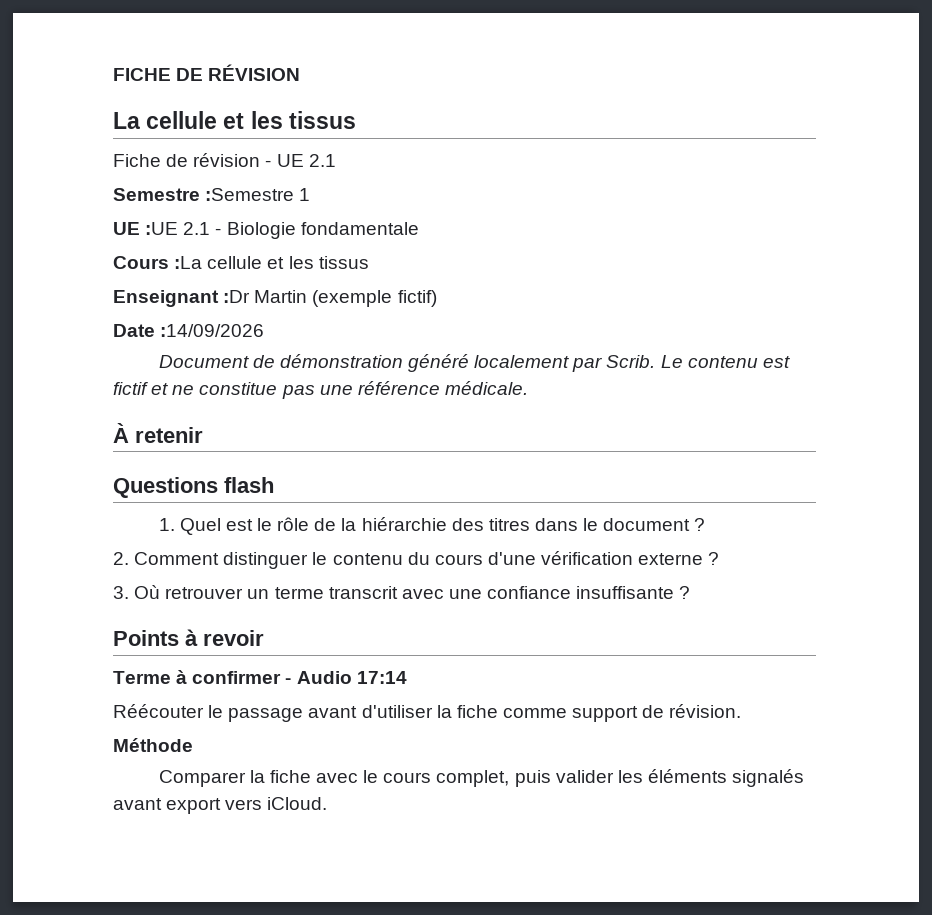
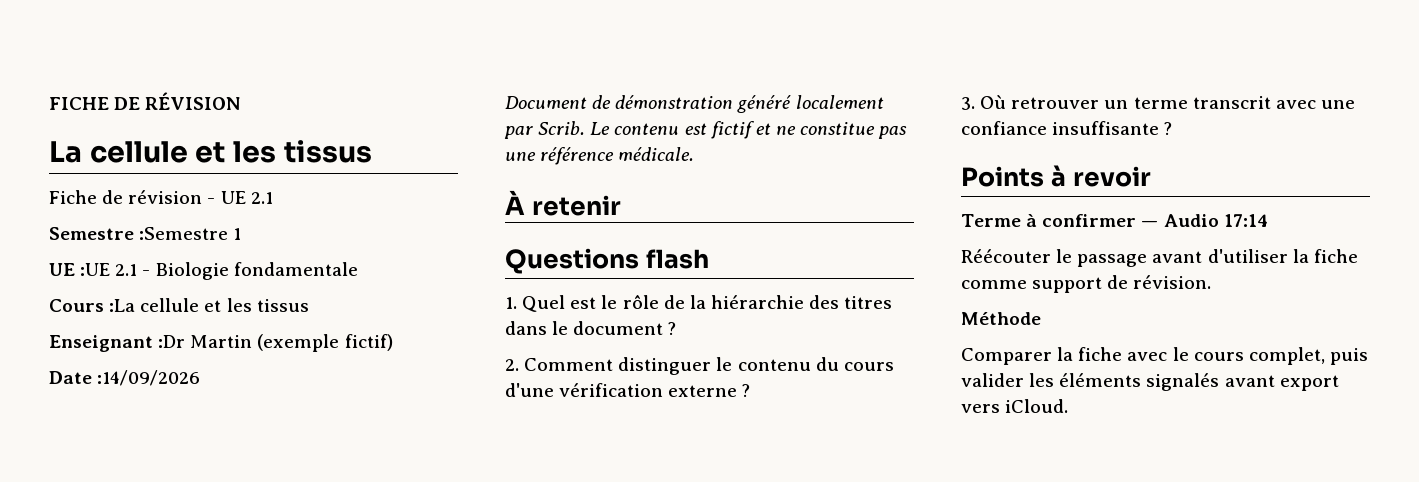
- Terme à confirmer - Audio 17:14
+ Terme à confirmer — Audio 17:14

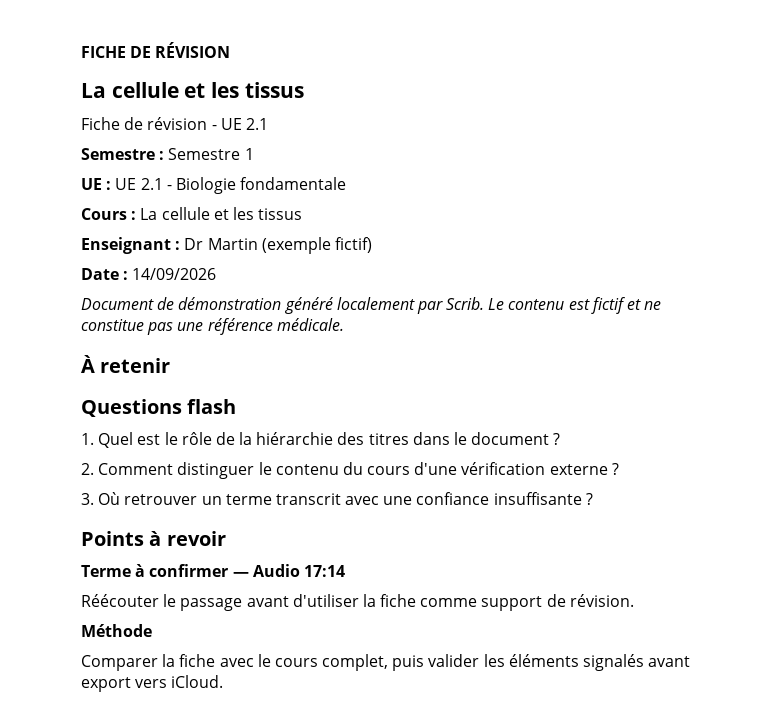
- Semestre :Semestre 1
+ Semestre : Semestre 1
- UE :UE 2.1 - Biologie fondamentale
+ UE : UE 2.1 - Biologie fondamentale
- Cours :La cellule et les tissus
+ Cours : La cellule et les tissus
- Enseignant :Dr Martin (exemple fictif)
+ Enseignant : Dr Martin (exemple fictif)
- Date :14/09/2026
+ Date : 14/09/2026

